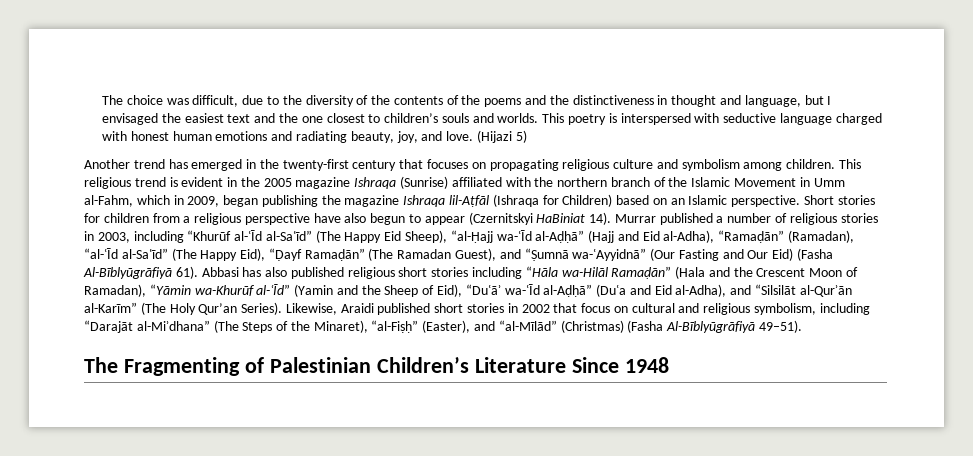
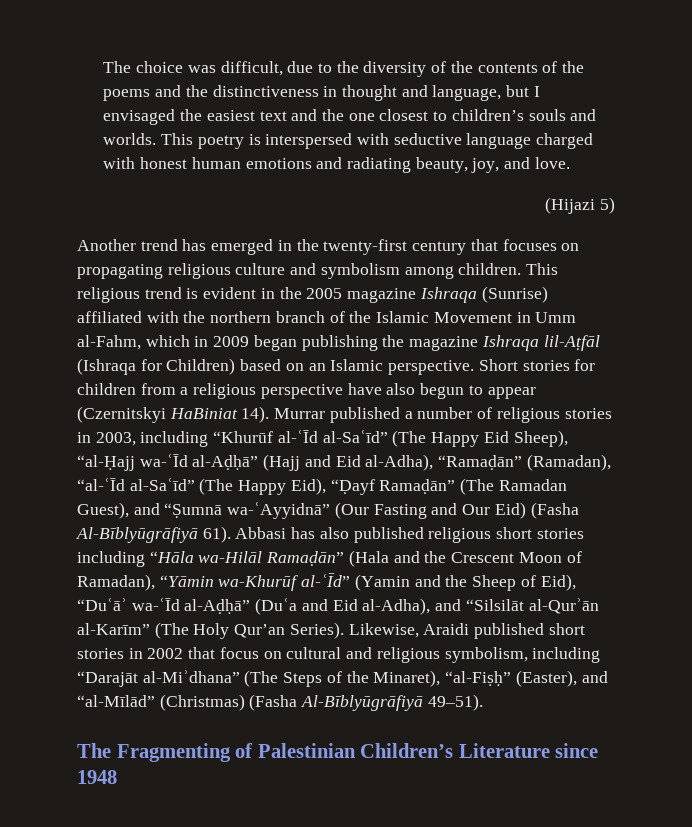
- This poetry is interspersed with seductive language charged with honest human emotions and radiating beauty, joy, and love. (Hijazi 5)
+ This poetry is interspersed with seductive language charged with honest human emotions and radiating beauty, joy, and love.
+ (Hijazi 5)
- This religious trend is evident in the 2005 magazine Ishraqa (Sunrise) affiliated with the northern branch of the Islamic Movement in Umm al-Fahm, which in 2009, began publishing the magazine Ishraqa lil-Aṭfāl (Ishraqa for Children) based on an Islamic perspective.
+ This religious trend is evident in the 2005 magazine Ishraqa (Sunrise) affiliated with the northern branch of the Islamic Movement in Umm al-Fahm, which in 2009 began publishing the magazine Ishraqa lil-Aṭfāl (Ishraqa for Children) based on an Islamic perspective.
- The Fragmenting of Palestinian Children’s Literature Since 1948
+ The Fragmenting of Palestinian Children’s Literature since 1948

